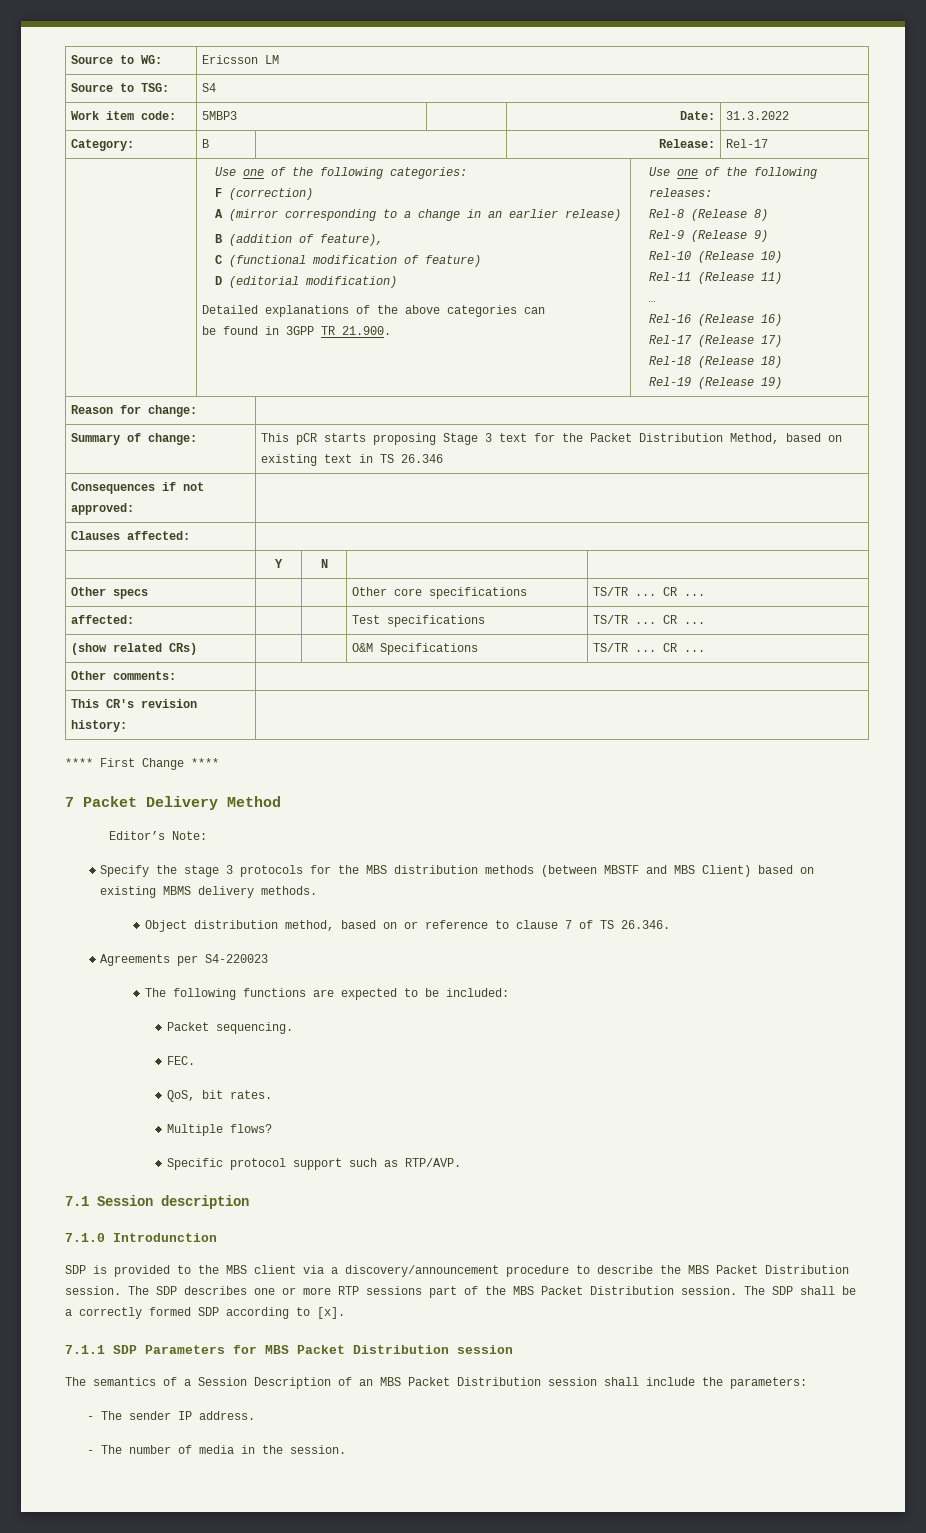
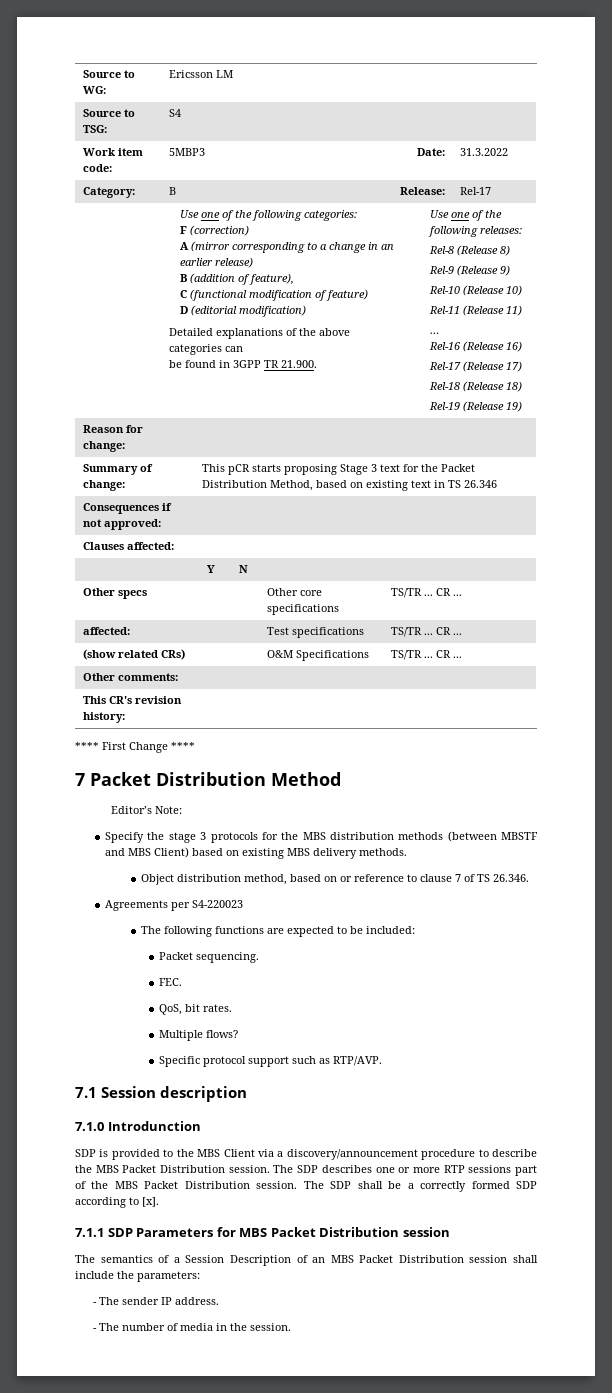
- 7 Packet Delivery Method
+ 7 Packet Distribution Method
- Specify the stage 3 protocols for the MBS distribution methods (between MBSTF and MBS Client) based on existing MBMS delivery methods.
+ Specify the stage 3 protocols for the MBS distribution methods (between MBSTF and MBS Client) based on existing MBS delivery methods.
- SDP is provided to the MBS client via a discovery/announcement procedure to describe the MBS Packet Distribution session.
+ SDP is provided to the MBS Client via a discovery/announcement procedure to describe the MBS Packet Distribution session.

